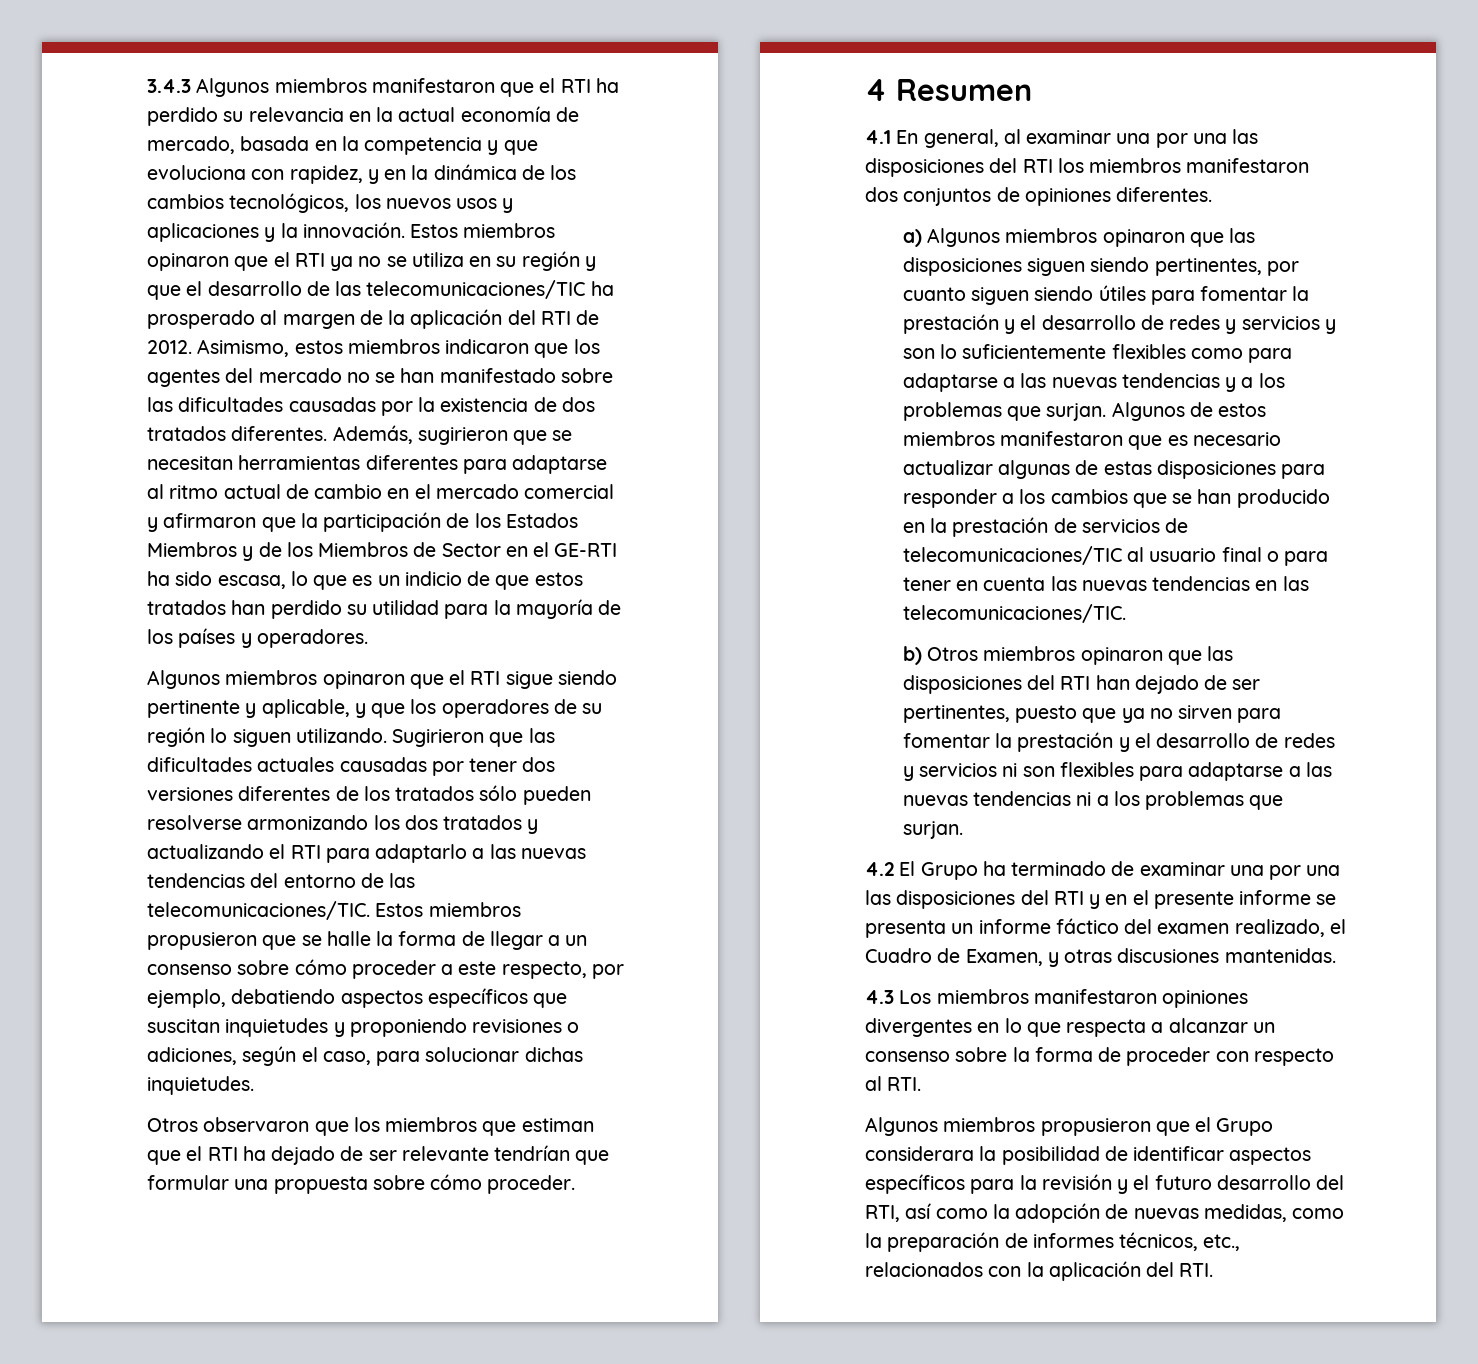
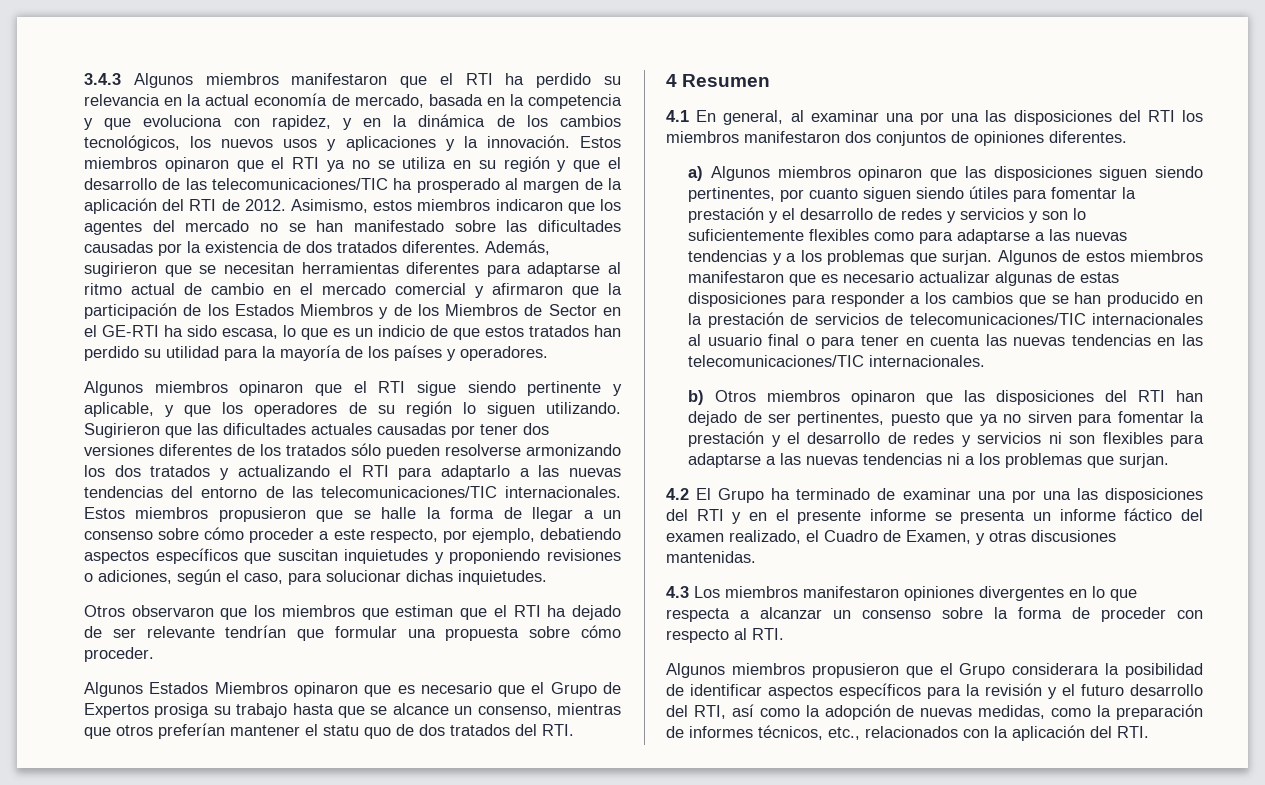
- Sugirieron que las dificultades actuales causadas por tener dos versiones diferentes de los tratados sólo pueden resolverse armonizando los dos tratados y actualizando el RTI para adaptarlo a las nuevas tendencias del entorno de las telecomunicaciones/TIC.
+ Sugirieron que las dificultades actuales causadas por tener dos versiones diferentes de los tratados sólo pueden resolverse armonizando los dos tratados y actualizando el RTI para adaptarlo a las nuevas tendencias del entorno de las telecomunicaciones/TIC internacionales.
+ Algunos Estados Miembros opinaron que es necesario que el Grupo de Expertos prosiga su trabajo hasta que se alcance un consenso, mientras que otros preferían mantener el statu quo de dos tratados del RTI.
- Algunos de estos miembros manifestaron que es necesario actualizar algunas de estas disposiciones para responder a los cambios que se han producido en la prestación de servicios de telecomunicaciones/TIC al usuario final o para tener en cuenta las nuevas tendencias en las telecomunicaciones/TIC.
+ Algunos de estos miembros manifestaron que es necesario actualizar algunas de estas disposiciones para responder a los cambios que se han producido en la prestación de servicios de telecomunicaciones/TIC internacionales al usuario final o para tener en cuenta las nuevas tendencias en las telecomunicaciones/TIC internacionales.

